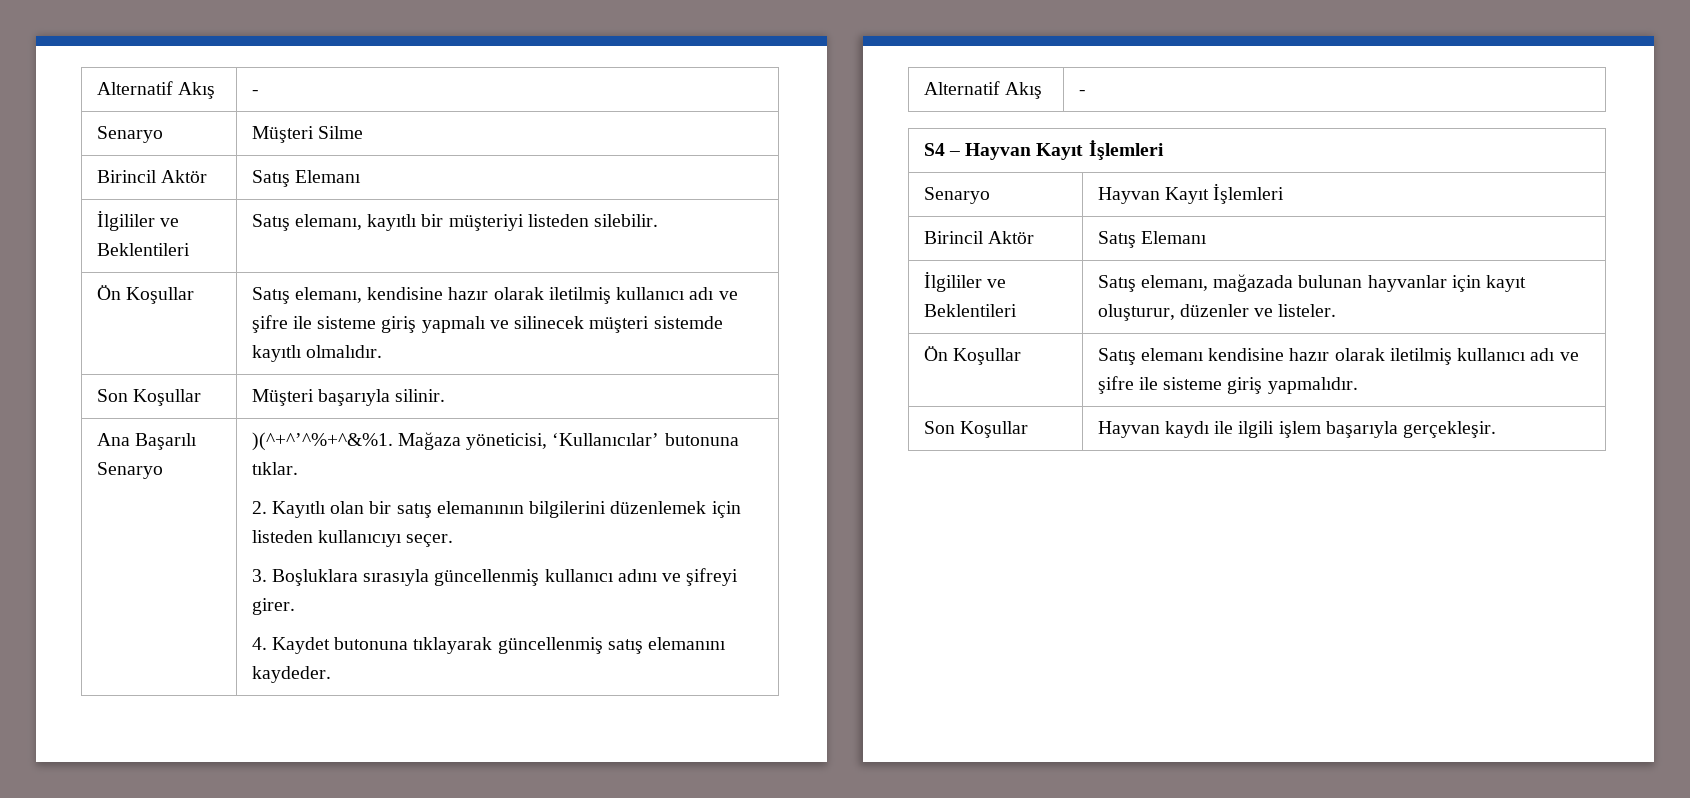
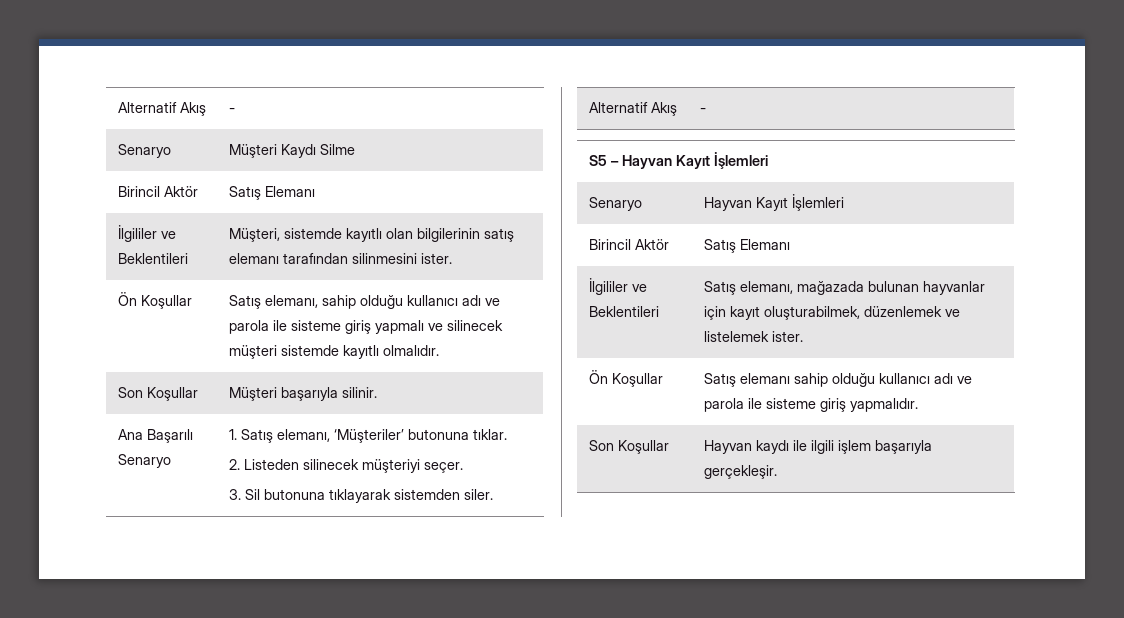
- Senaryo | Müşteri Silme
+ Senaryo | Müşteri Kaydı Silme
- İlgililer ve Beklentileri | Satış elemanı, kayıtlı bir müşteriyi listeden silebilir.
+ İlgililer ve Beklentileri | Müşteri, sistemde kayıtlı olan bilgilerinin satış elemanı tarafından silinmesini ister.
- Ön Koşullar | Satış elemanı, kendisine hazır olarak iletilmiş kullanıcı adı ve şifre ile sisteme giriş yapmalı ve silinecek müşteri sistemde kayıtlı olmalıdır.
+ Ön Koşullar | Satış elemanı, sahip olduğu kullanıcı adı ve parola ile sisteme giriş yapmalı ve silinecek müşteri sistemde kayıtlı olmalıdır.
- Ana Başarılı Senaryo | )(^+^’^%+^&%1. Mağaza yöneticisi, ‘Kullanıcılar’ butonuna tıklar.
- 2. Kayıtlı olan bir satış elemanının bilgilerini düzenlemek için listeden kullanıcıyı seçer.
- 3. Boşluklara sırasıyla güncellenmiş kullanıcı adını ve şifreyi girer.
- 4. Kaydet butonuna tıklayarak güncellenmiş satış elemanını kaydeder.
+ Ana Başarılı Senaryo | 1. Satış elemanı, ‘Müşteriler’ butonuna tıklar.
+ 2. Listeden silinecek müşteriyi seçer.
+ 3. Sil butonuna tıklayarak sistemden siler.
  Alternatif Akış | -
- S4 – Hayvan Kayıt İşlemleri
+ S5 – Hayvan Kayıt İşlemleri
- İlgililer ve Beklentileri | Satış elemanı, mağazada bulunan hayvanlar için kayıt oluşturur, düzenler ve listeler.
+ İlgililer ve Beklentileri | Satış elemanı, mağazada bulunan hayvanlar için kayıt oluşturabilmek, düzenlemek ve listelemek ister.
- Ön Koşullar | Satış elemanı kendisine hazır olarak iletilmiş kullanıcı adı ve şifre ile sisteme giriş yapmalıdır.
+ Ön Koşullar | Satış elemanı sahip olduğu kullanıcı adı ve parola ile sisteme giriş yapmalıdır.

